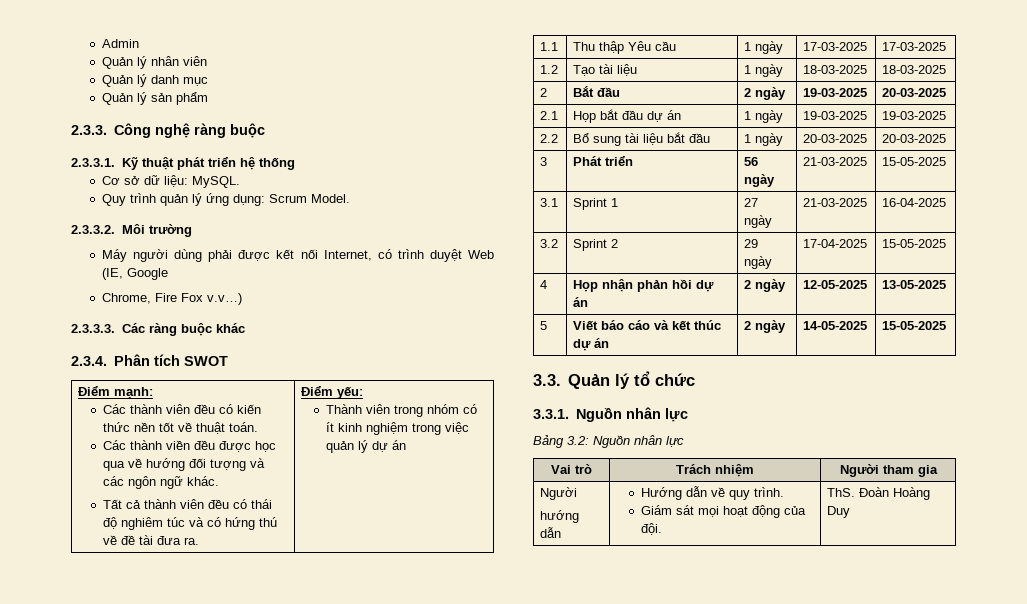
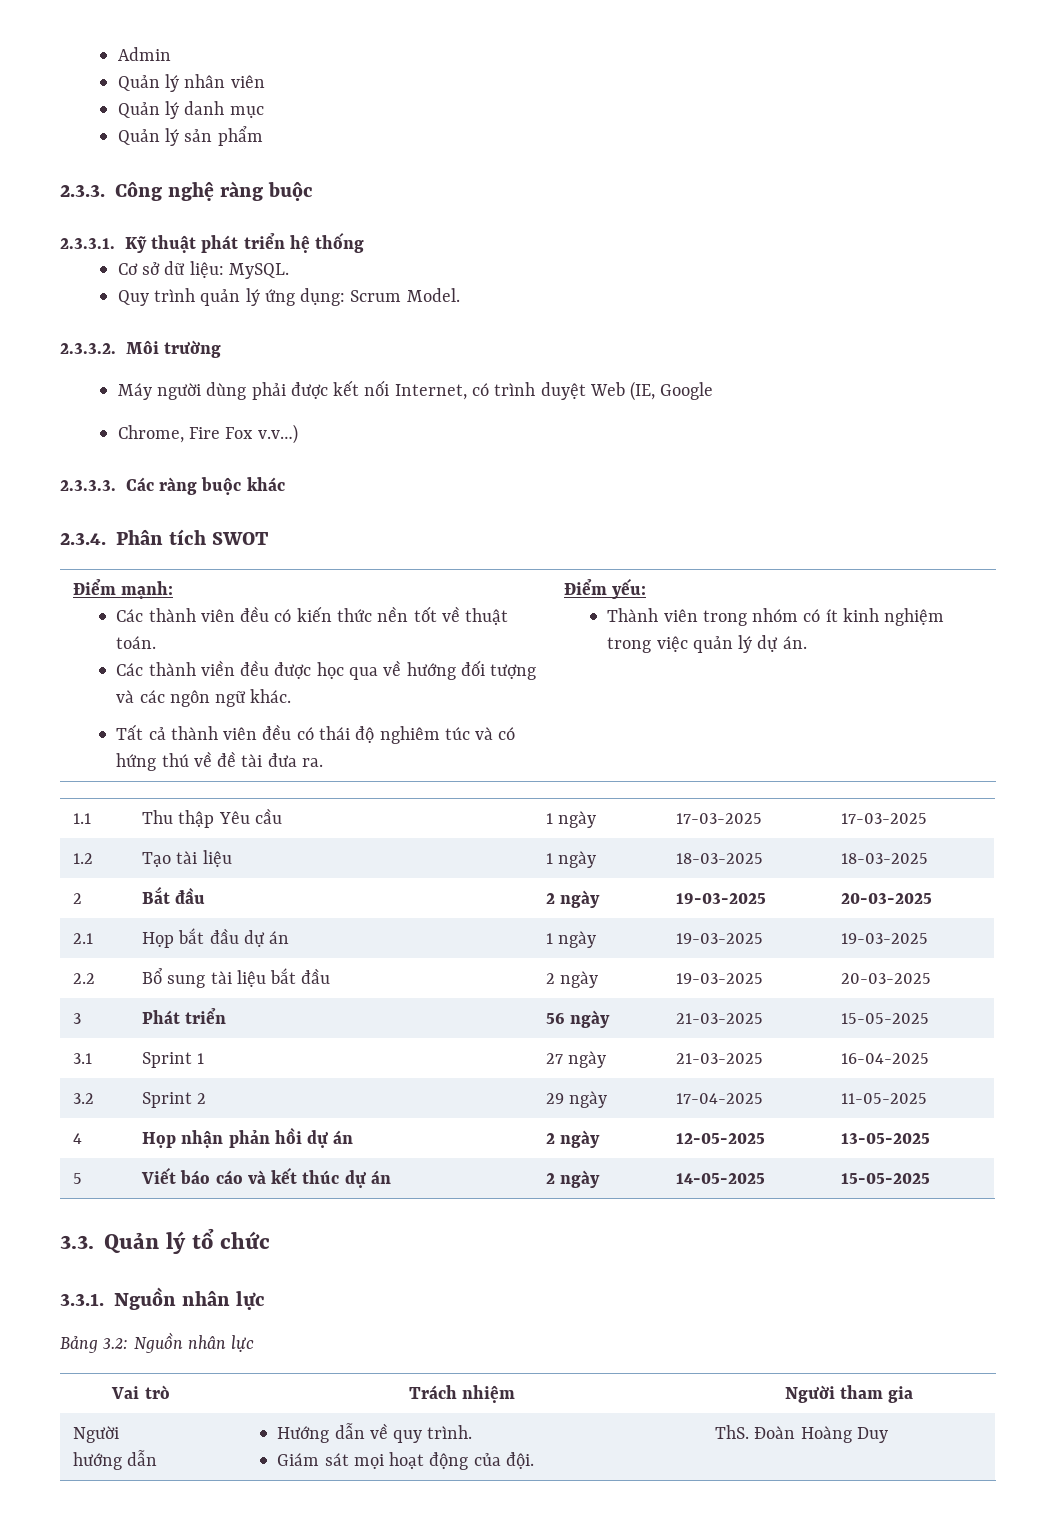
- Thành viên trong nhóm có ít kinh nghiệm trong việc quản lý dự án
+ Thành viên trong nhóm có ít kinh nghiệm trong việc quản lý dự án.
- 2.2 | Bổ sung tài liệu bắt đầu | 1 ngày | 20-03-2025 | 20-03-2025
+ 2.2 | Bổ sung tài liệu bắt đầu | 2 ngày | 19-03-2025 | 20-03-2025
- 3.2 | Sprint 2 | 29 ngày | 17-04-2025 | 15-05-2025
+ 3.2 | Sprint 2 | 29 ngày | 17-04-2025 | 11-05-2025

